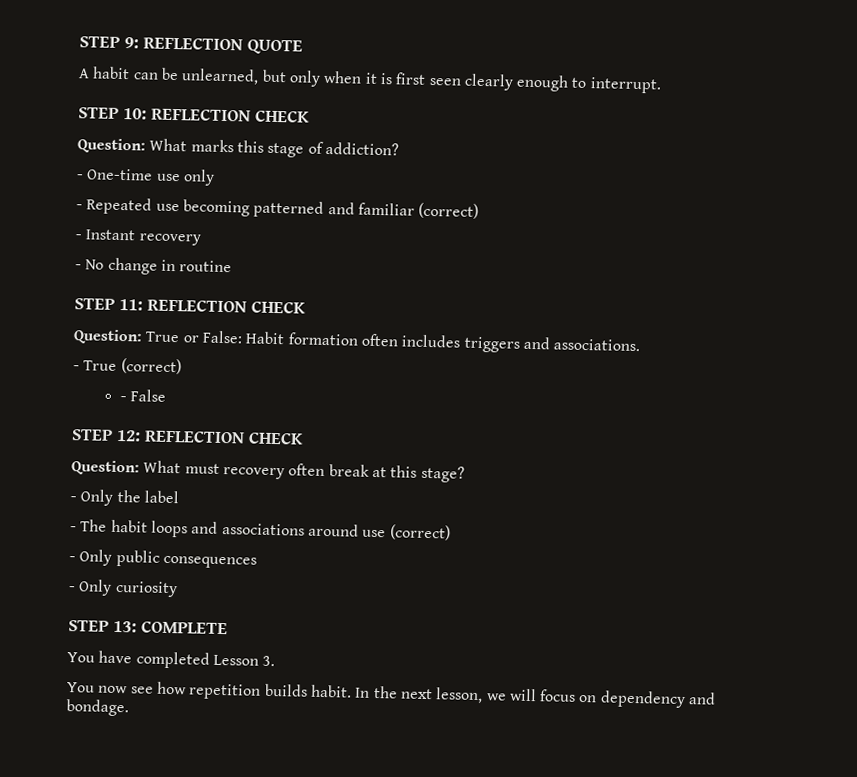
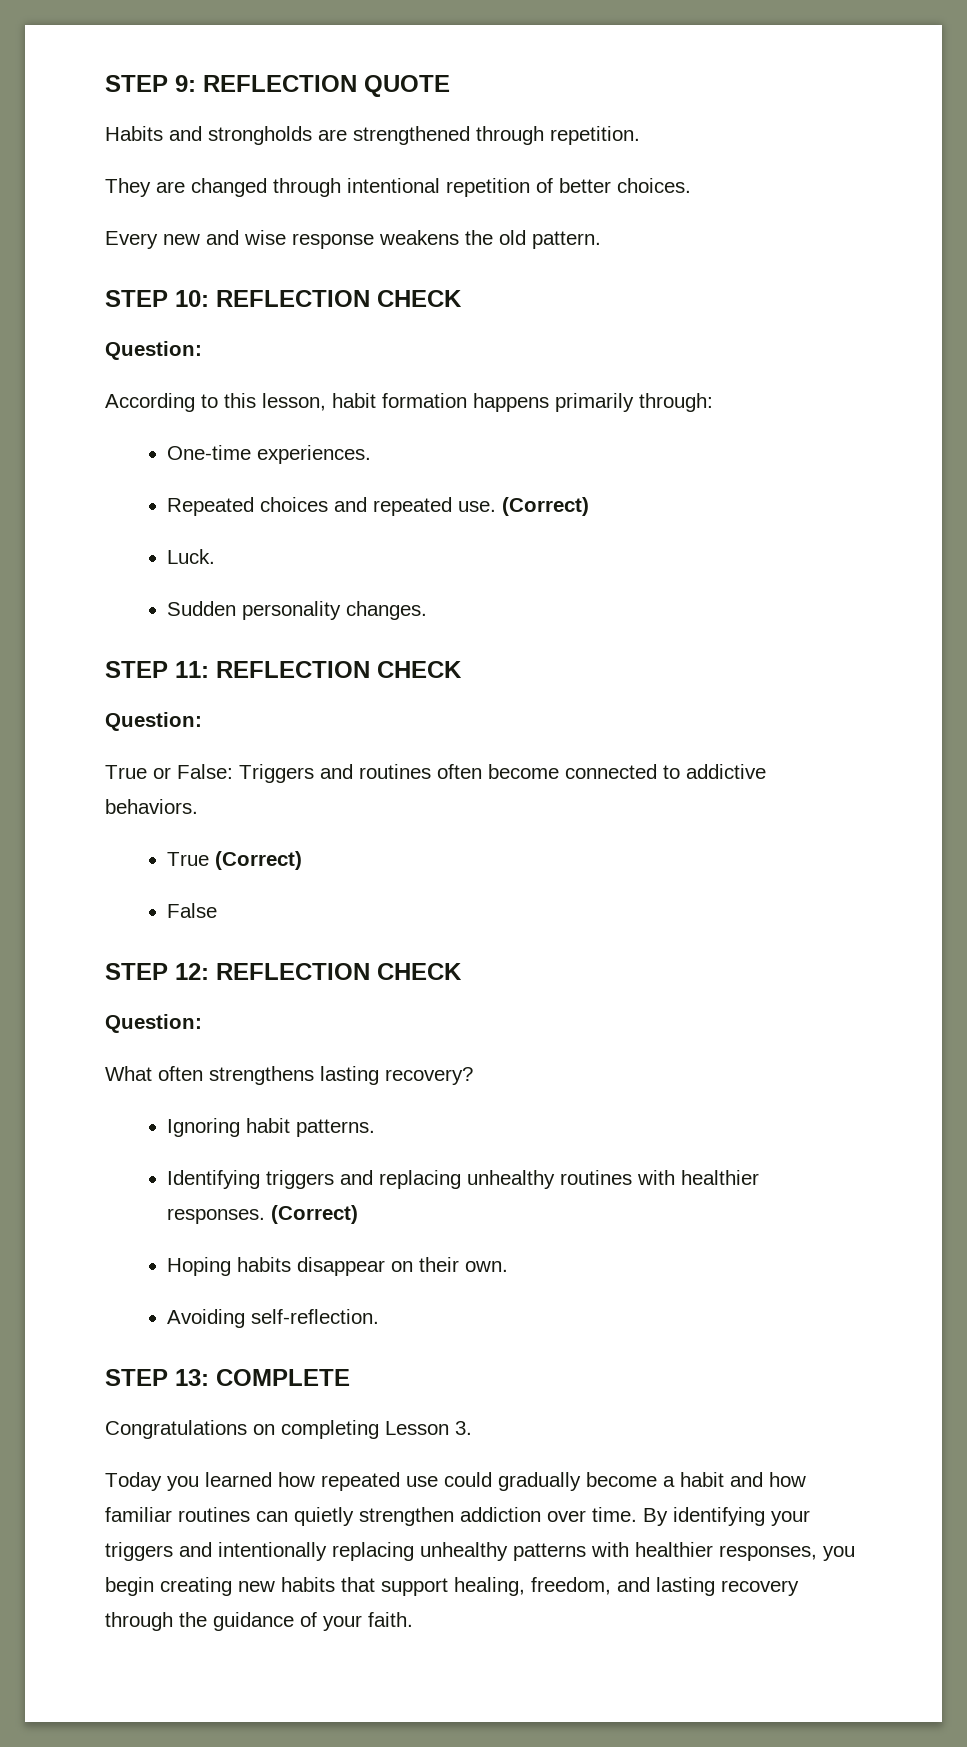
- A habit can be unlearned, but only when it is first seen clearly enough to interrupt.
+ Habits and strongholds are strengthened through repetition.
+ They are changed through intentional repetition of better choices.
+ Every new and wise response weakens the old pattern.
  STEP 10: REFLECTION CHECK
- Question: What marks this stage of addiction?
- - One-time use only
- - Repeated use becoming patterned and familiar (correct)
- - Instant recovery
- - No change in routine
+ Question:
+ According to this lesson, habit formation happens primarily through:
+ One-time experiences.
+ Repeated choices and repeated use. (Correct)
+ Luck.
+ Sudden personality changes.
  STEP 11: REFLECTION CHECK
- Question: True or False: Habit formation often includes triggers and associations.
- - True (correct)
- - False
+ Question:
+ True or False: Triggers and routines often become connected to addictive behaviors.
+ True (Correct)
+ False
  STEP 12: REFLECTION CHECK
- Question: What must recovery often break at this stage?
- - Only the label
- - The habit loops and associations around use (correct)
- - Only public consequences
- - Only curiosity
+ Question:
+ What often strengthens lasting recovery?
+ Ignoring habit patterns.
+ Identifying triggers and replacing unhealthy routines with healthier responses. (Correct)
+ Hoping habits disappear on their own.
+ Avoiding self-reflection.
- You have completed Lesson 3.
+ Congratulations on completing Lesson 3.
- You now see how repetition builds habit. In the next lesson, we will focus on dependency and bondage.
+ Today you learned how repeated use could gradually become a habit and how familiar routines can quietly strengthen addiction over time. By identifying your triggers and intentionally replacing unhealthy patterns with healthier responses, you begin creating new habits that support healing, freedom, and lasting recovery through the guidance of your faith.

